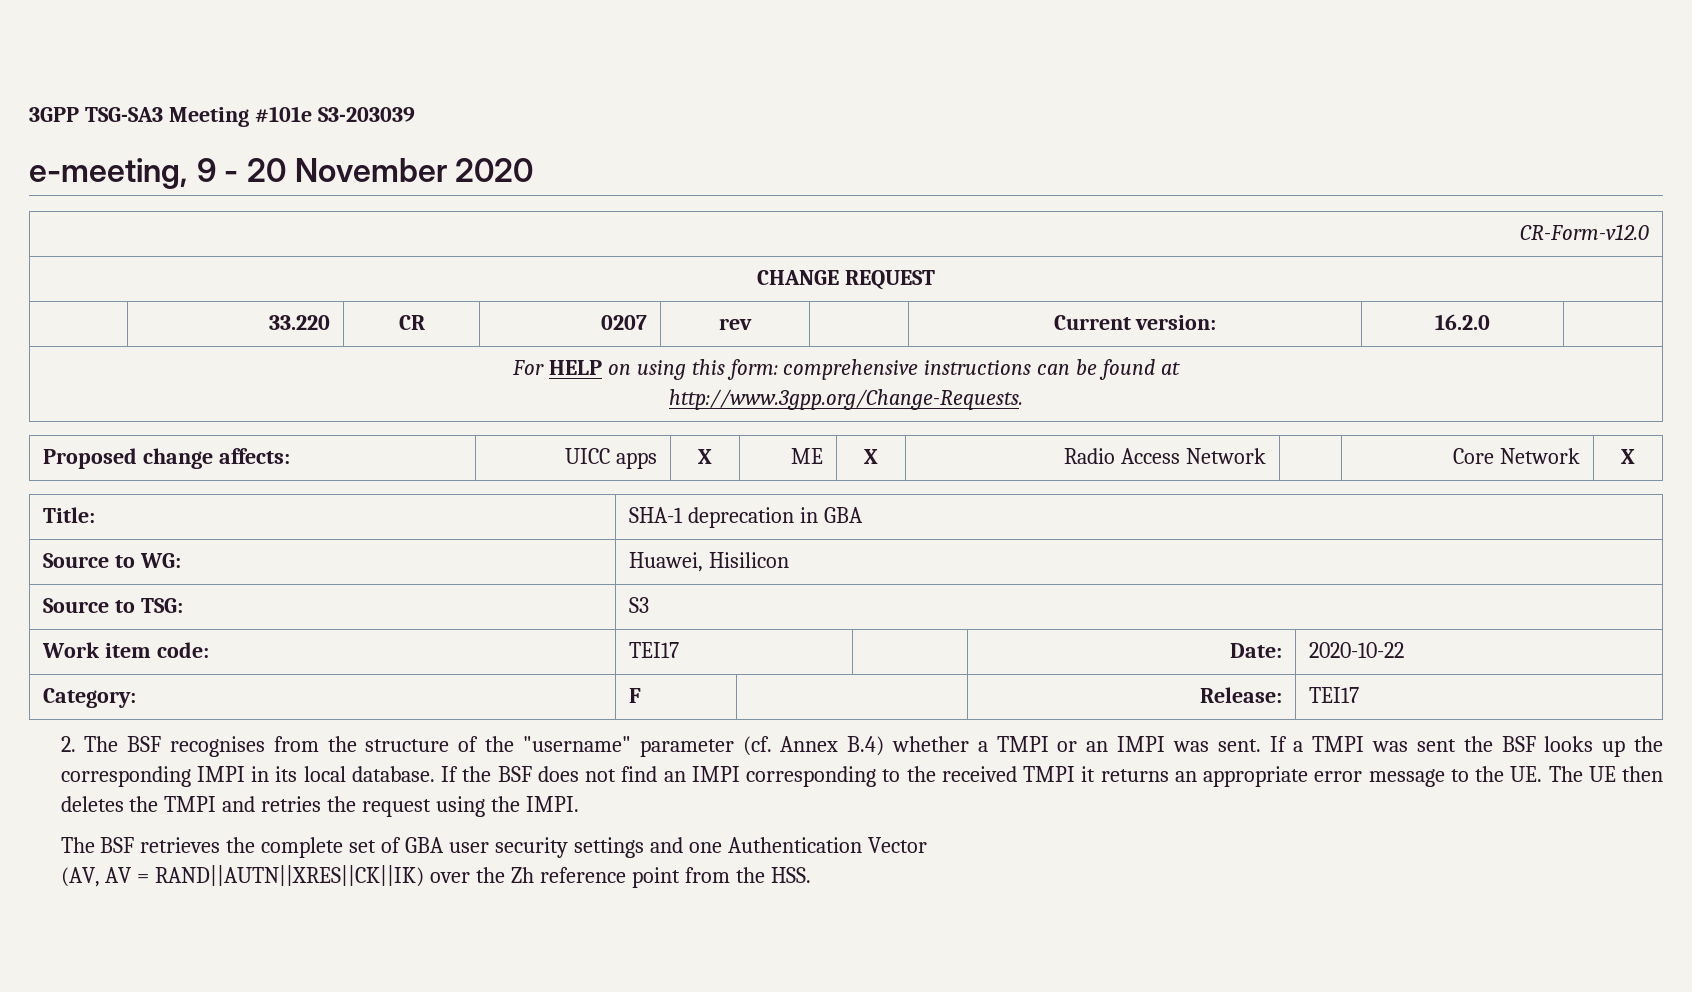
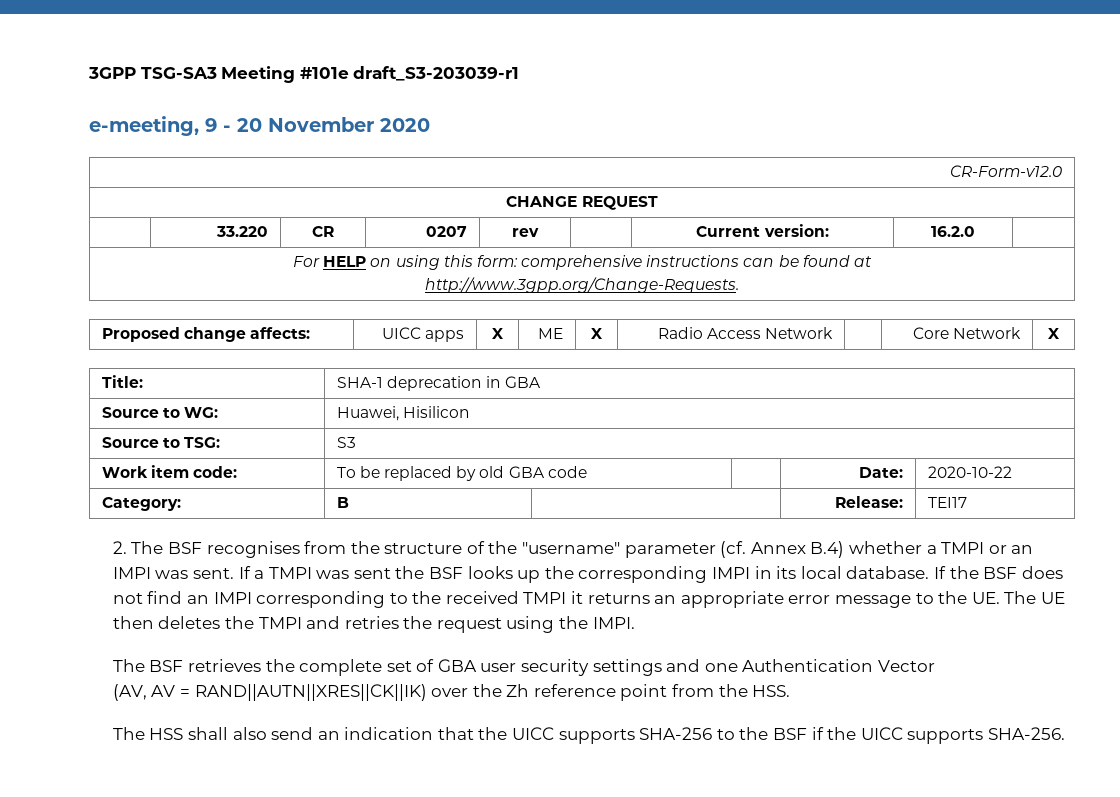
- 3GPP TSG-SA3 Meeting #101e S3-203039
+ 3GPP TSG-SA3 Meeting #101e draft_S3-203039-r1
- Work item code: | TEI17 | | Date: | 2020-10-22
+ Work item code: | To be replaced by old GBA code | | Date: | 2020-10-22
- Category: | F | | Release: | TEI17
+ Category: | B | | Release: | TEI17
+ The HSS shall also send an indication that the UICC supports SHA-256 to the BSF if the UICC supports SHA-256.

